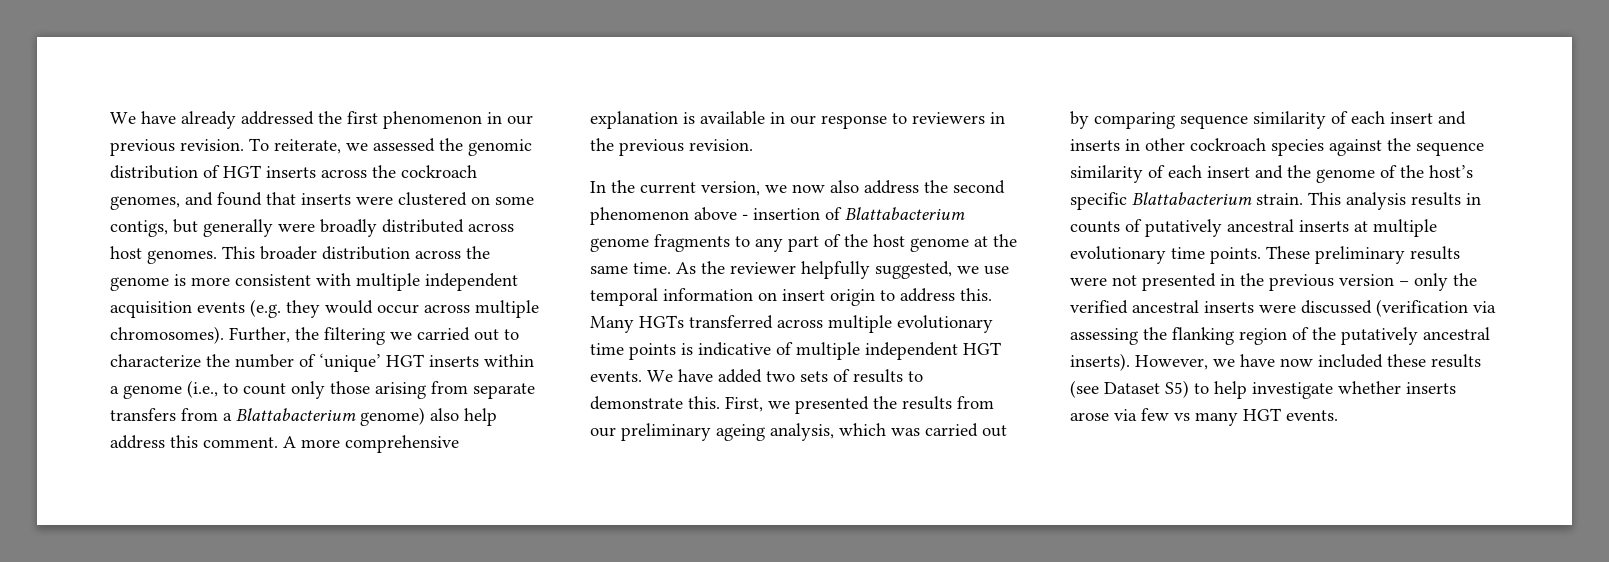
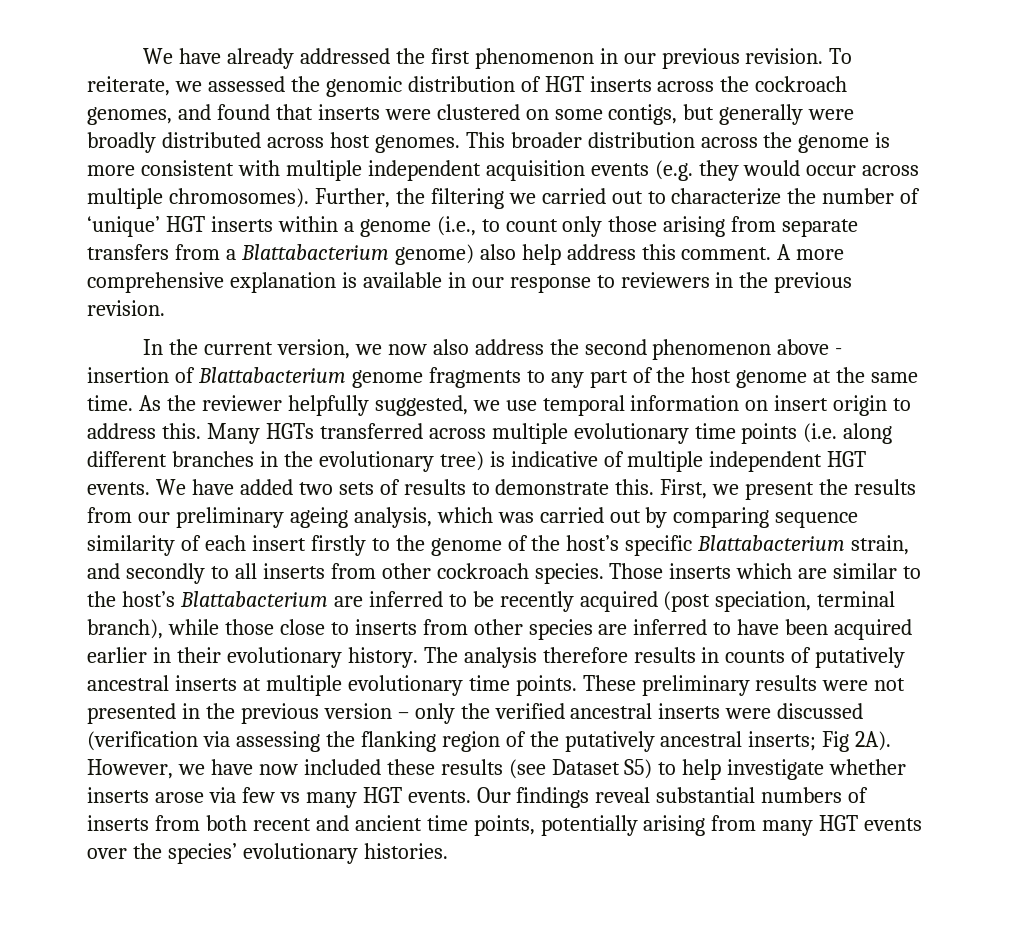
- Many HGTs transferred across multiple evolutionary time points is indicative of multiple independent HGT events.
+ Many HGTs transferred across multiple evolutionary time points (i.e. along different branches in the evolutionary tree) is indicative of multiple independent HGT events.
- First, we presented the results from our preliminary ageing analysis, which was carried out by comparing sequence similarity of each insert and inserts in other cockroach species against the sequence similarity of each insert and the genome of the host’s specific Blattabacterium strain. This analysis results in counts of putatively ancestral inserts at multiple evolutionary time points.
+ First, we present the results from our preliminary ageing analysis, which was carried out by comparing sequence similarity of each insert firstly to the genome of the host’s specific Blattabacterium strain, and secondly to all inserts from other cockroach species. Those inserts which are similar to the host’s Blattabacterium are inferred to be recently acquired (post speciation, terminal branch), while those close to inserts from other species are inferred to have been acquired earlier in their evolutionary history. The analysis therefore results in counts of putatively ancestral inserts at multiple evolutionary time points.
- These preliminary results were not presented in the previous version – only the verified ancestral inserts were discussed (verification via assessing the flanking region of the putatively ancestral inserts).
+ These preliminary results were not presented in the previous version – only the verified ancestral inserts were discussed (verification via assessing the flanking region of the putatively ancestral inserts; Fig 2A).
+ Our findings reveal substantial numbers of inserts from both recent and ancient time points, potentially arising from many HGT events over the species’ evolutionary histories.

